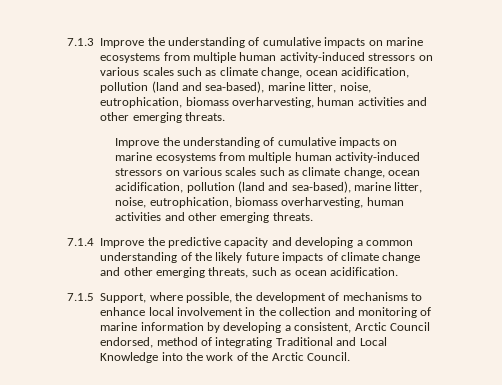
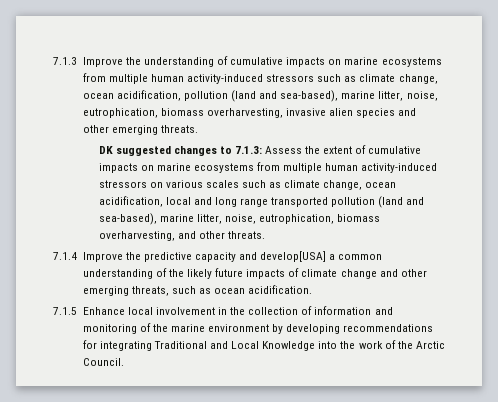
- 7.1.3 Improve the understanding of cumulative impacts on marine ecosystems from multiple human activity-induced stressors on various scales such as climate change, ocean acidification, pollution (land and sea-based), marine litter, noise, eutrophication, biomass overharvesting, human activities and other emerging threats.
- Improve the understanding of cumulative impacts on marine ecosystems from multiple human activity-induced stressors on various scales such as climate change, ocean acidification, pollution (land and sea-based), marine litter, noise, eutrophication, biomass overharvesting, human activities and other emerging threats.
+ 7.1.3 Improve the understanding of cumulative impacts on marine ecosystems from multiple human activity-induced stressors such as climate change, ocean acidification, pollution (land and sea-based), marine litter, noise, eutrophication, biomass overharvesting, invasive alien species and other emerging threats.
+ DK suggested changes to 7.1.3: Assess the extent of cumulative impacts on marine ecosystems from multiple human activity-induced stressors on various scales such as climate change, ocean acidification, local and long range transported pollution (land and sea-based), marine litter, noise, eutrophication, biomass overharvesting, and other threats.
- 7.1.4 Improve the predictive capacity and developing a common understanding of the likely future impacts of climate change and other emerging threats, such as ocean acidification.
+ 7.1.4 Improve the predictive capacity and develop[USA] a common understanding of the likely future impacts of climate change and other emerging threats, such as ocean acidification.
- 7.1.5 Support, where possible, the development of mechanisms to enhance local involvement in the collection and monitoring of marine information by developing a consistent, Arctic Council endorsed, method of integrating Traditional and Local Knowledge into the work of the Arctic Council.
+ 7.1.5 Enhance local involvement in the collection of information and monitoring of the marine environment by developing recommendations for integrating Traditional and Local Knowledge into the work of the Arctic Council.

